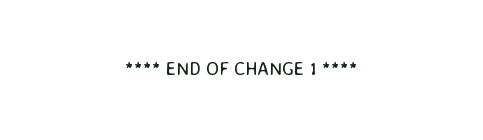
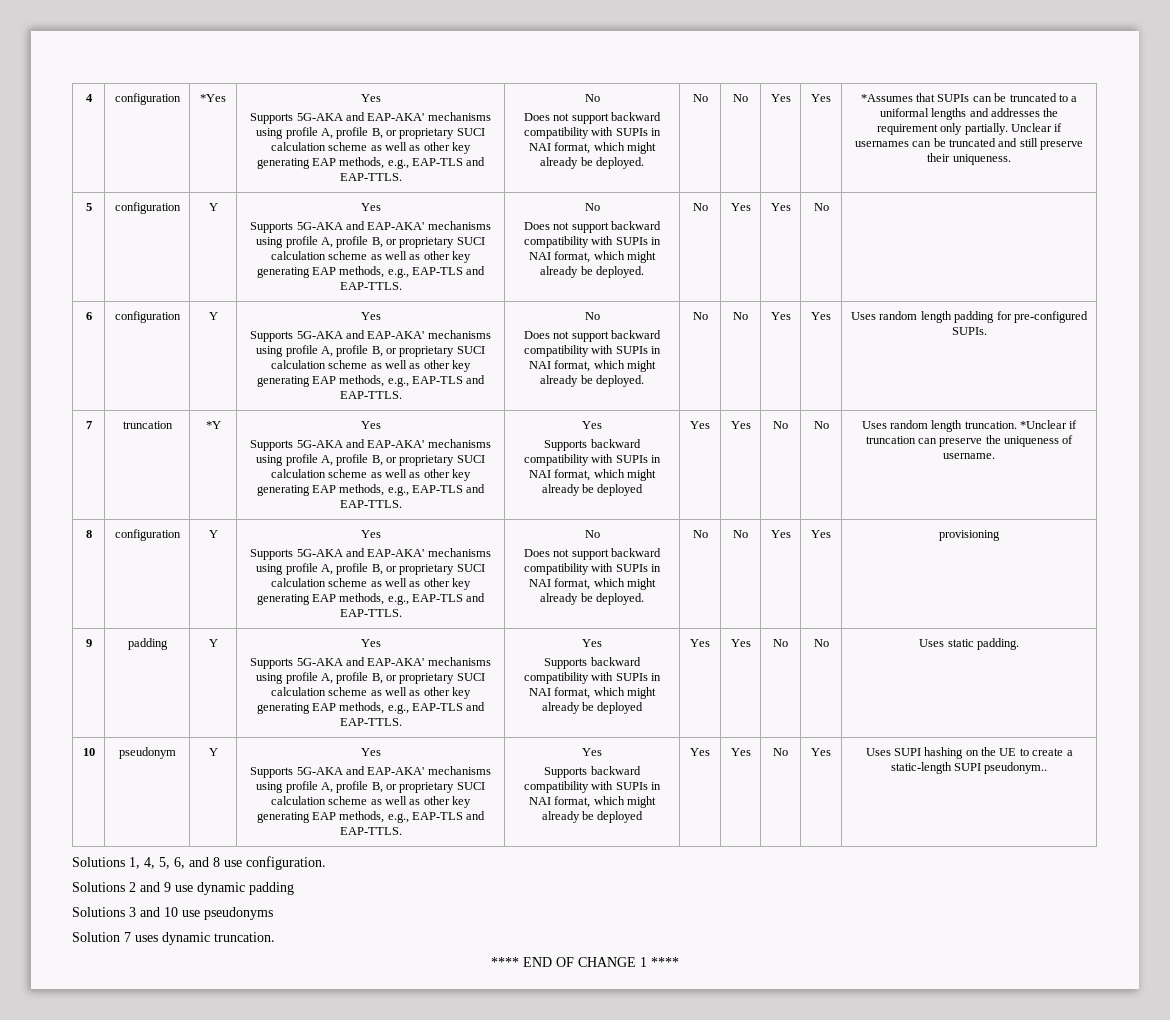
+ 4 | configuration | *Yes | Yes
+ Supports 5G-AKA and EAP-AKA' mechanisms using profile A, profile B, or proprietary SUCI calculation scheme as well as other key generating EAP methods, e.g., EAP-TLS and EAP-TTLS. | No
+ Does not support backward compatibility with SUPIs in NAI format, which might already be deployed. | No | No | Yes | Yes | *Assumes that SUPIs can be truncated to a uniformal lengths and addresses the requirement only partially. Unclear if usernames can be truncated and still preserve their uniqueness.
+ 5 | configuration | Y | Yes
+ Supports 5G-AKA and EAP-AKA' mechanisms using profile A, profile B, or proprietary SUCI calculation scheme as well as other key generating EAP methods, e.g., EAP-TLS and EAP-TTLS. | No
+ Does not support backward compatibility with SUPIs in NAI format, which might already be deployed. | No | Yes | Yes | No |
+ 6 | configuration | Y | Yes
+ Supports 5G-AKA and EAP-AKA' mechanisms using profile A, profile B, or proprietary SUCI calculation scheme as well as other key generating EAP methods, e.g., EAP-TLS and EAP-TTLS. | No
+ Does not support backward compatibility with SUPIs in NAI format, which might already be deployed. | No | No | Yes | Yes | Uses random length padding for pre-configured SUPIs.
+ 7 | truncation | *Y | Yes
+ Supports 5G-AKA and EAP-AKA' mechanisms using profile A, profile B, or proprietary SUCI calculation scheme as well as other key generating EAP methods, e.g., EAP-TLS and EAP-TTLS. | Yes
+ Supports backward compatibility with SUPIs in NAI format, which might already be deployed | Yes | Yes | No | No | Uses random length truncation. *Unclear if truncation can preserve the uniqueness of username.
+ 8 | configuration | Y | Yes
+ Supports 5G-AKA and EAP-AKA' mechanisms using profile A, profile B, or proprietary SUCI calculation scheme as well as other key generating EAP methods, e.g., EAP-TLS and EAP-TTLS. | No
+ Does not support backward compatibility with SUPIs in NAI format, which might already be deployed. | No | No | Yes | Yes | provisioning
+ 9 | padding | Y | Yes
+ Supports 5G-AKA and EAP-AKA' mechanisms using profile A, profile B, or proprietary SUCI calculation scheme as well as other key generating EAP methods, e.g., EAP-TLS and EAP-TTLS. | Yes
+ Supports backward compatibility with SUPIs in NAI format, which might already be deployed | Yes | Yes | No | No | Uses static padding.
+ 10 | pseudonym | Y | Yes
+ Supports 5G-AKA and EAP-AKA' mechanisms using profile A, profile B, or proprietary SUCI calculation scheme as well as other key generating EAP methods, e.g., EAP-TLS and EAP-TTLS. | Yes
+ Supports backward compatibility with SUPIs in NAI format, which might already be deployed | Yes | Yes | No | Yes | Uses SUPI hashing on the UE to create a static-length SUPI pseudonym..
+ Solutions 1, 4, 5, 6, and 8 use configuration.
+ Solutions 2 and 9 use dynamic padding
+ Solutions 3 and 10 use pseudonyms
+ Solution 7 uses dynamic truncation.

